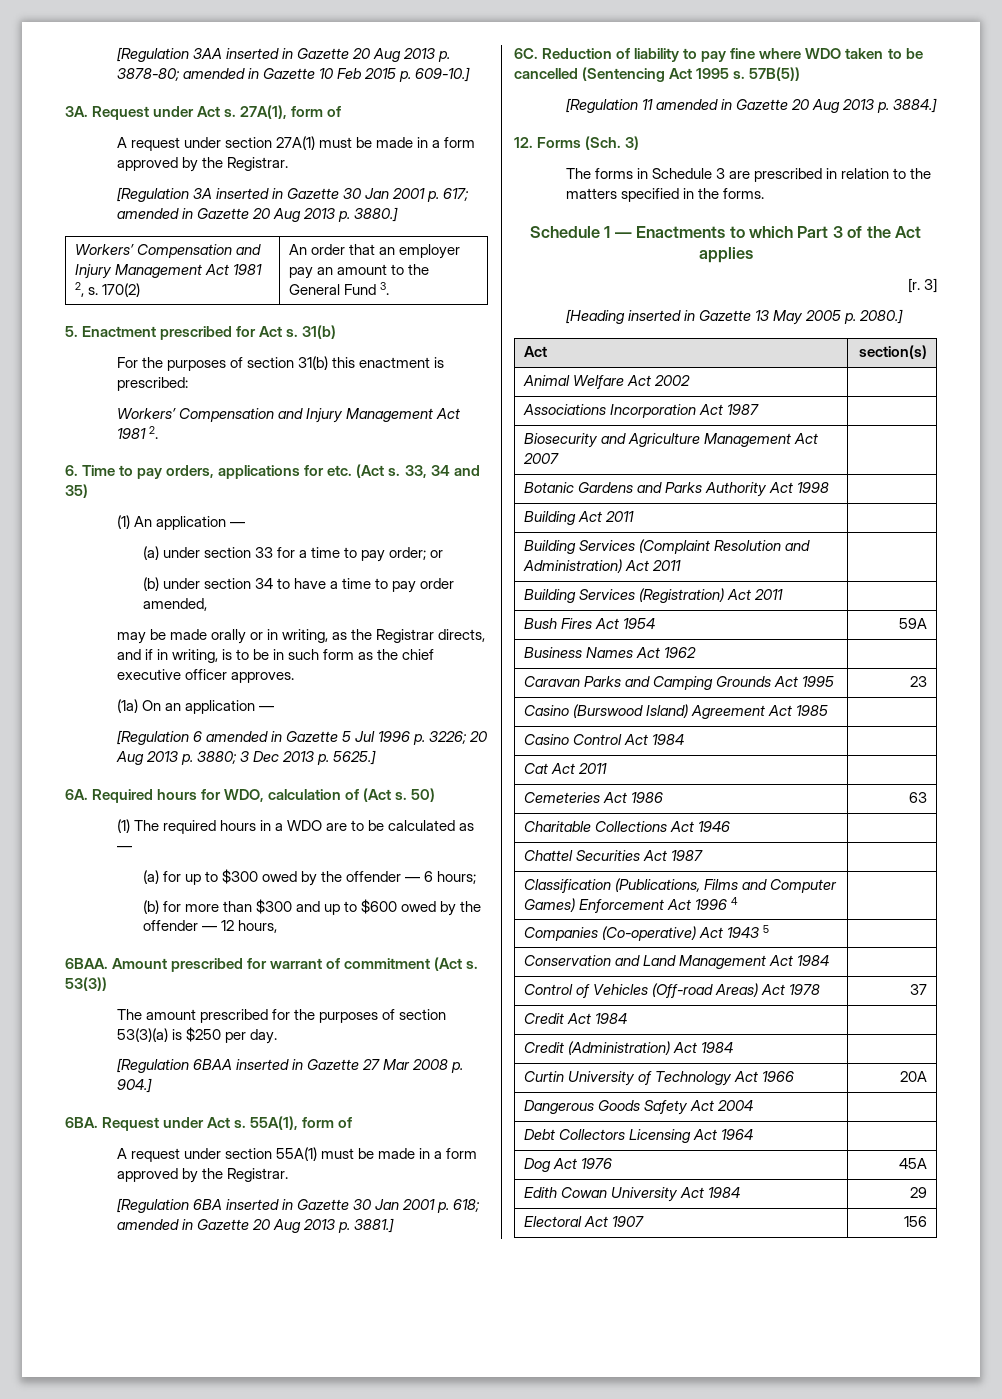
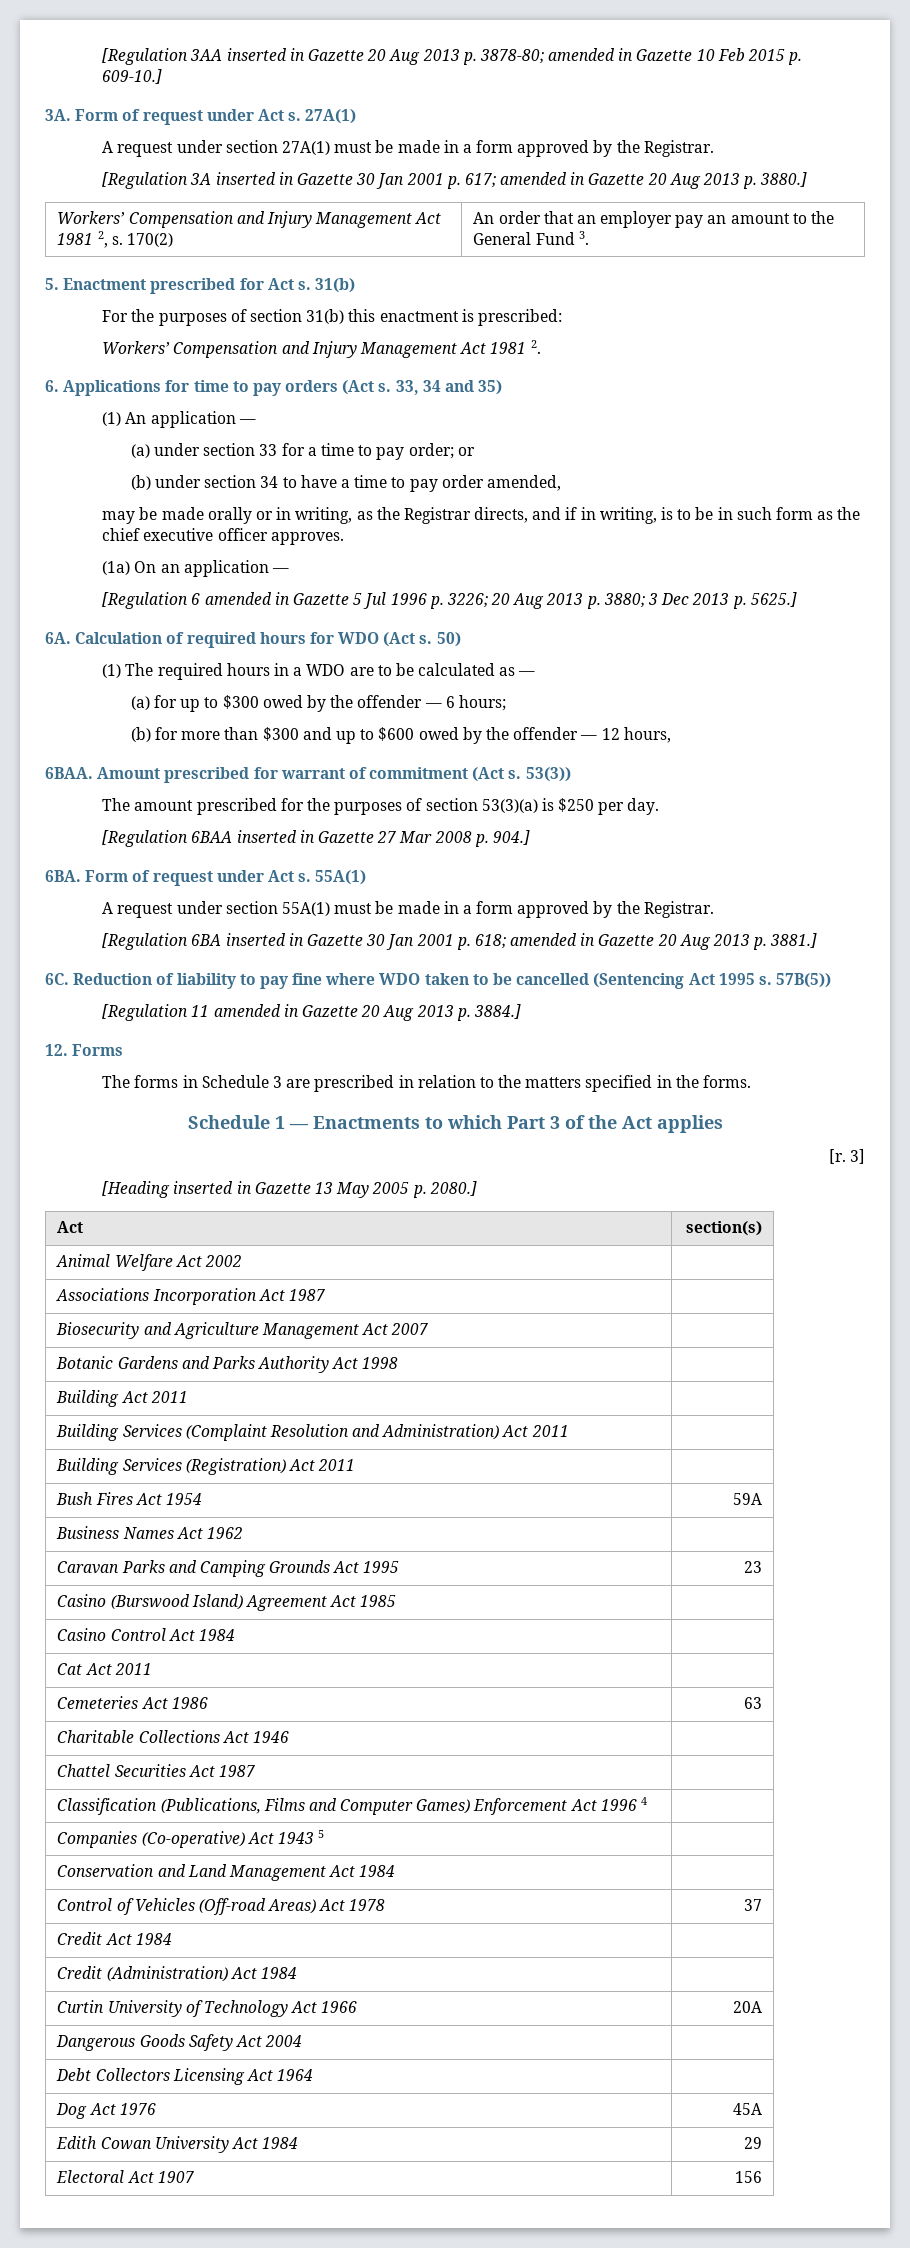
- Request under Act s. 27A(1), form of
+ Form of request under Act s. 27A(1)
- 6. Time to pay orders, applications for etc. (Act s.
+ 6. Applications for time to pay orders (Act s.
- Required hours for WDO, calculation of (Act s.
+ Calculation of required hours for WDO (Act s.
- Request under Act s. 55A(1), form of
+ Form of request under Act s. 55A(1)
- 12. Forms (Sch. 3)
+ 12. Forms

